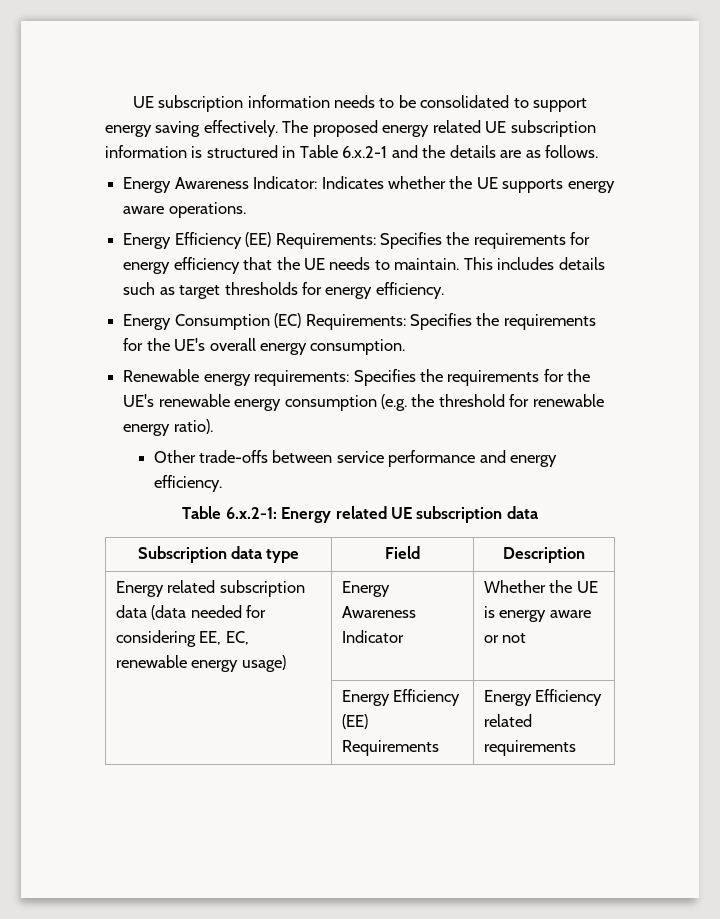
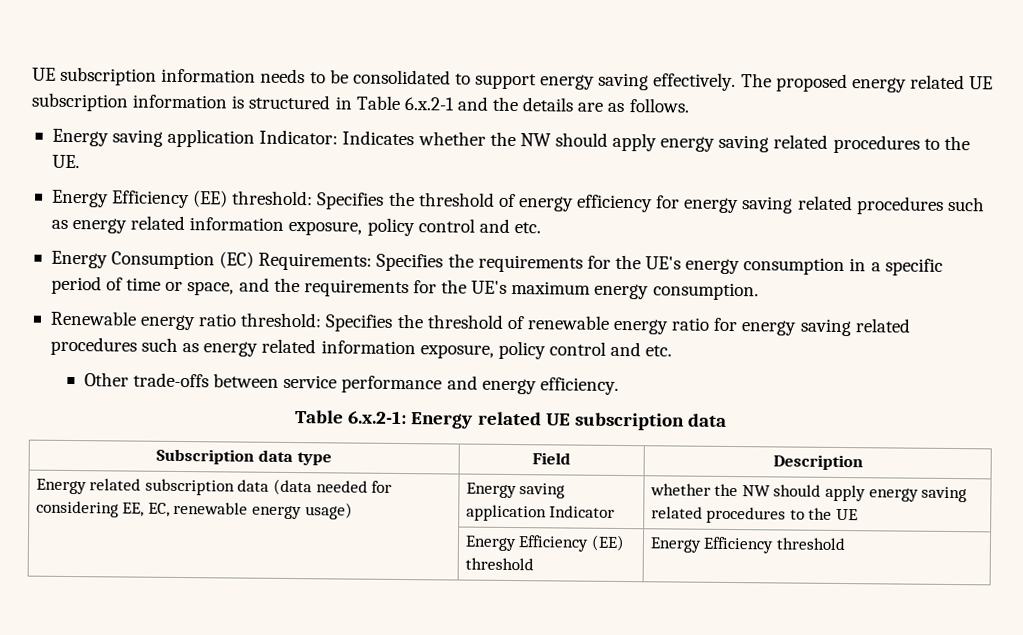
- Energy Awareness Indicator: Indicates whether the UE supports energy aware operations.
- Energy Efficiency (EE) Requirements: Specifies the requirements for energy efficiency that the UE needs to maintain. This includes details such as target thresholds for energy efficiency.
+ Energy saving application Indicator: Indicates whether the NW should apply energy saving related procedures to the UE.
+ Energy Efficiency (EE) threshold: Specifies the threshold of energy efficiency for energy saving related procedures such as energy related information exposure, policy control and etc.
- Energy Consumption (EC) Requirements: Specifies the requirements for the UE's overall energy consumption.
- Renewable energy requirements: Specifies the requirements for the UE's renewable energy consumption (e.g. the threshold for renewable energy ratio).
+ Energy Consumption (EC) Requirements: Specifies the requirements for the UE's energy consumption in a specific period of time or space, and the requirements for the UE's maximum energy consumption.
+ Renewable energy ratio threshold: Specifies the threshold of renewable energy ratio for energy saving related procedures such as energy related information exposure, policy control and etc.
- Energy related subscription data (data needed for considering EE, EC, renewable energy usage) | Energy Awareness Indicator | Whether the UE is energy aware or not
- | Energy Efficiency (EE) Requirements | Energy Efficiency related requirements
+ Energy related subscription data (data needed for considering EE, EC, renewable energy usage) | Energy saving application Indicator | whether the NW should apply energy saving related procedures to the UE
+ | Energy Efficiency (EE) threshold | Energy Efficiency threshold

